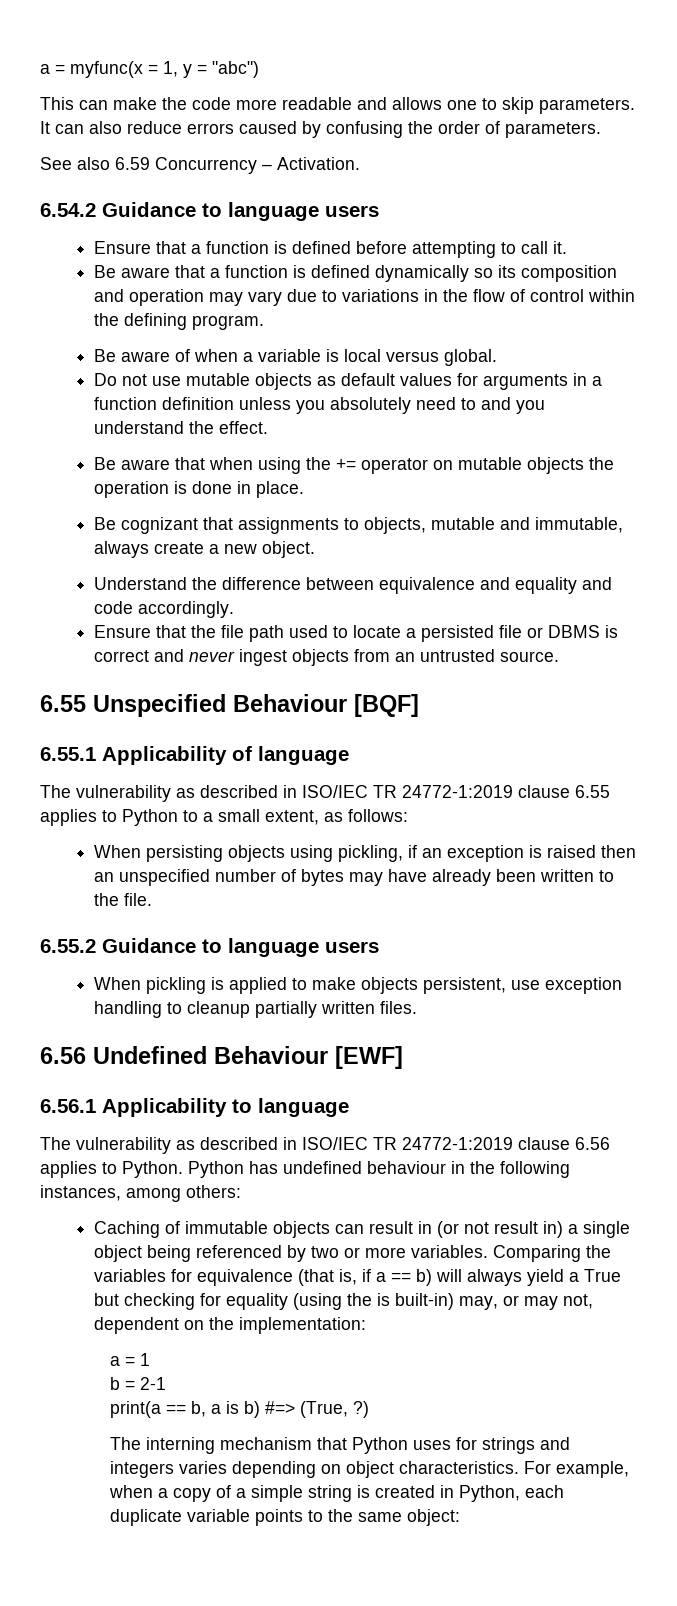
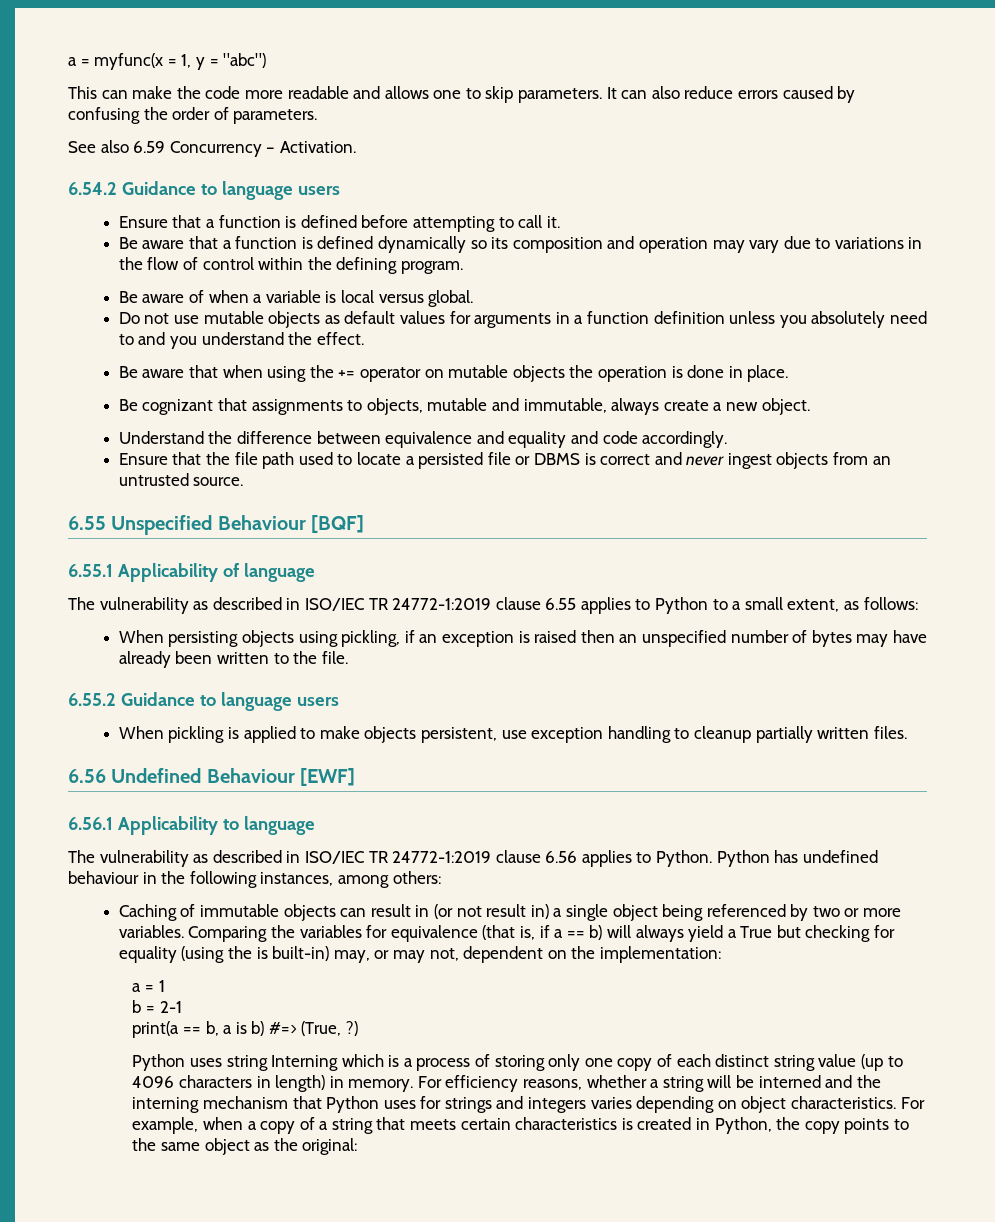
- The interning mechanism that Python uses for strings and integers varies depending on object characteristics.
+ Python uses string Interning which is a process of storing only one copy of each distinct string value (up to 4096 characters in length) in memory. For efficiency reasons, whether a string will be interned and the interning mechanism that Python uses for strings and integers varies depending on object characteristics.
- For example, when a copy of a simple string is created in Python, each duplicate variable points to the same object:
+ For example, when a copy of a string that meets certain characteristics is created in Python, the copy points to the same object as the original:

